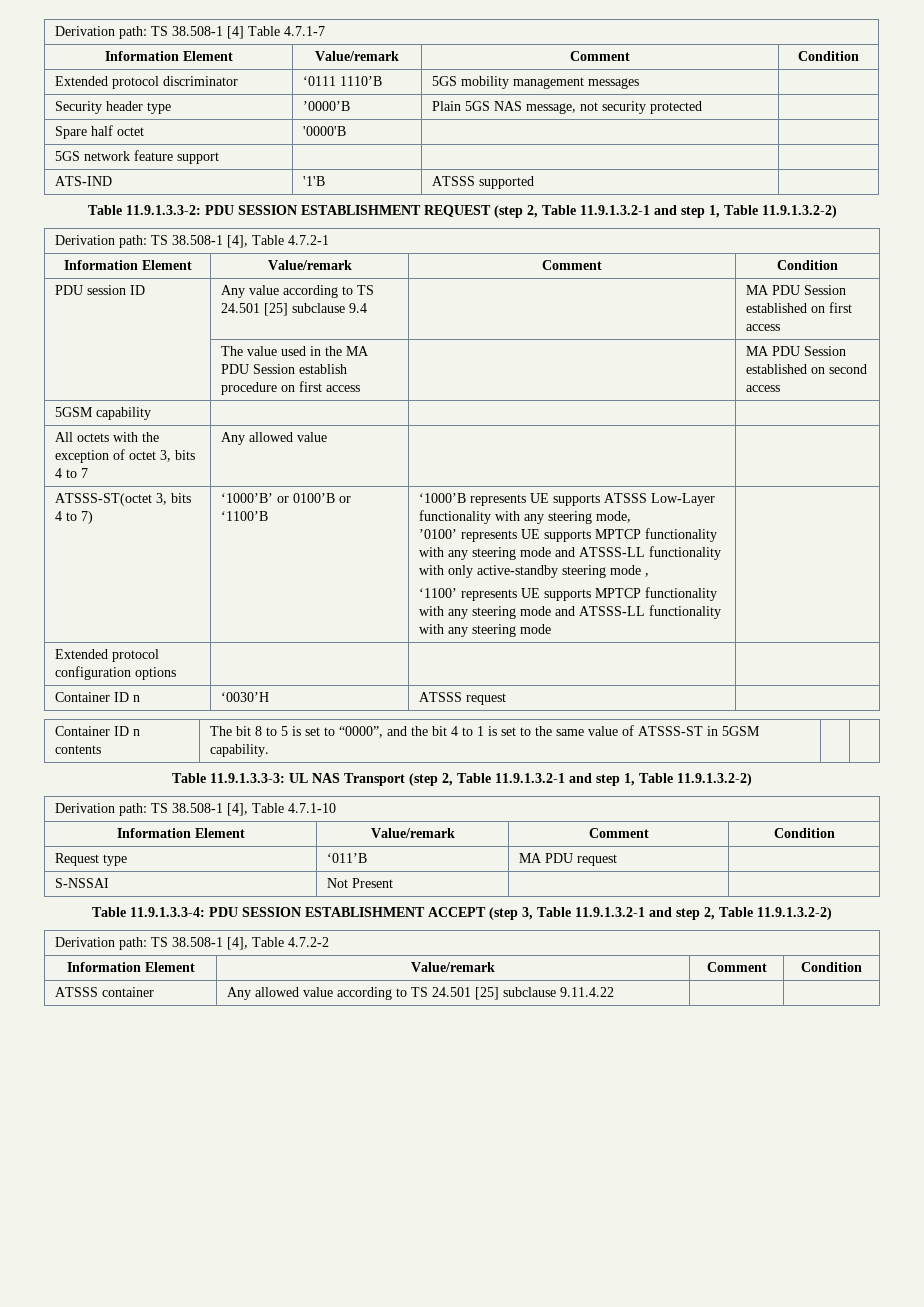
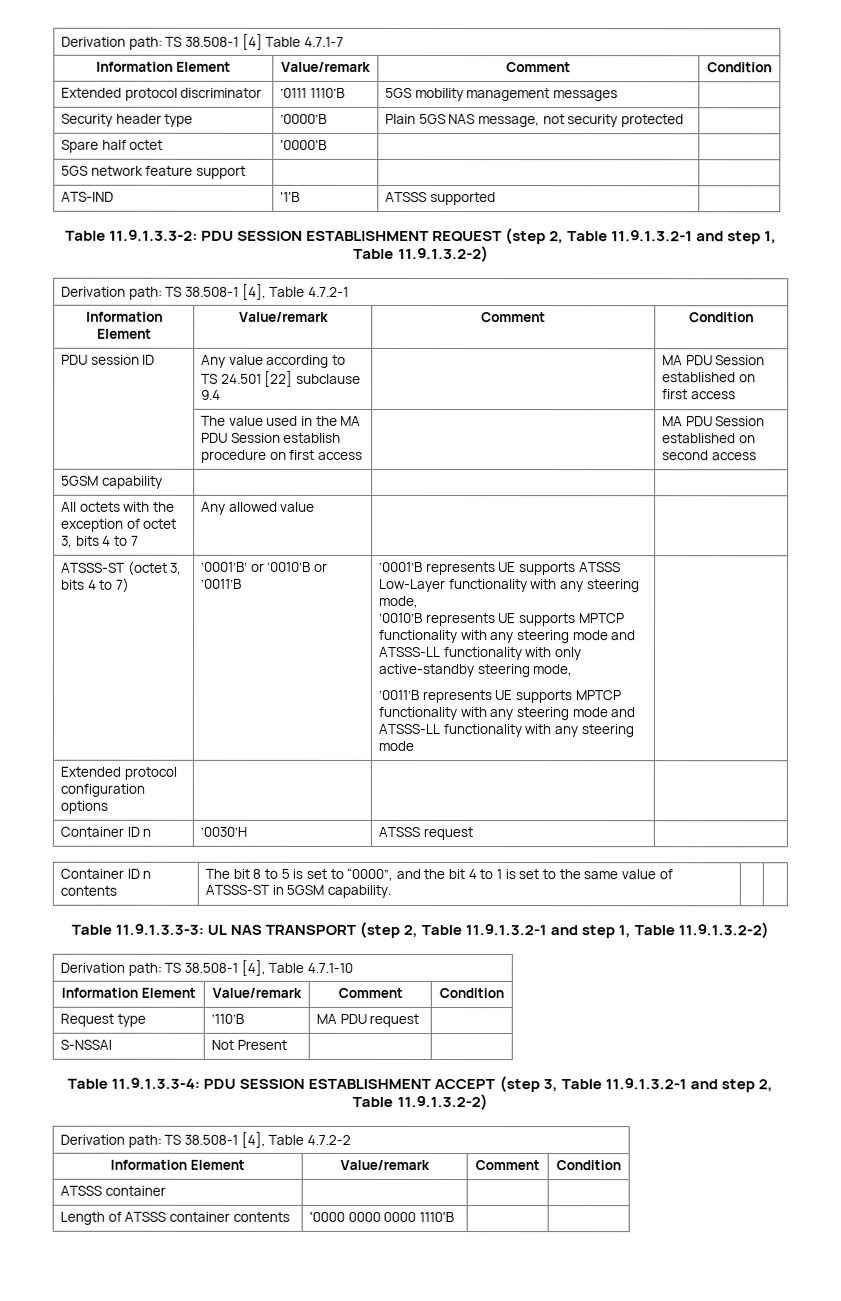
- PDU session ID | Any value according to TS 24.501 [25] subclause 9.4 | | MA PDU Session established on first access
+ PDU session ID | Any value according to TS 24.501 [22] subclause 9.4 | | MA PDU Session established on first access
- ATSSS-ST(octet 3, bits 4 to 7)
+ ATSSS-ST (octet 3, bits 4 to 7)
- ‘1000’B’ or 0100’B or ‘1100’B | ‘1000’B represents UE supports ATSSS Low-Layer functionality with any steering mode,
+ ‘0001’B’ or ‘0010’B or ‘0011’B | ‘0001’B represents UE supports ATSSS Low-Layer functionality with any steering mode,
- ’0100’ represents UE supports MPTCP functionality with any steering mode and ATSSS-LL functionality with only active-standby steering mode ,
- ‘1100’ represents UE supports MPTCP functionality with any steering mode and ATSSS-LL functionality with any steering mode
+ ’0010’B represents UE supports MPTCP functionality with any steering mode and ATSSS-LL functionality with only active-standby steering mode,
+ ‘0011’B represents UE supports MPTCP functionality with any steering mode and ATSSS-LL functionality with any steering mode
- Table 11.9.1.3.3-3: UL NAS Transport (step 2, Table 11.9.1.3.2-1 and step 1, Table 11.9.1.3.2-2)
+ Table 11.9.1.3.3-3: UL NAS TRANSPORT (step 2, Table 11.9.1.3.2-1 and step 1, Table 11.9.1.3.2-2)
- Request type | ‘011’B | MA PDU request |
+ Request type | ‘110’B | MA PDU request |
- ATSSS container | Any allowed value according to TS 24.501 [25] subclause 9.11.4.22 | |
+ ATSSS container | | |
+ Length of ATSSS container contents | '0000 0000 0000 1110'B | |

